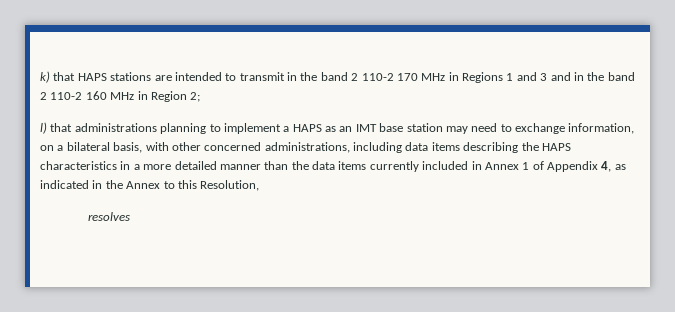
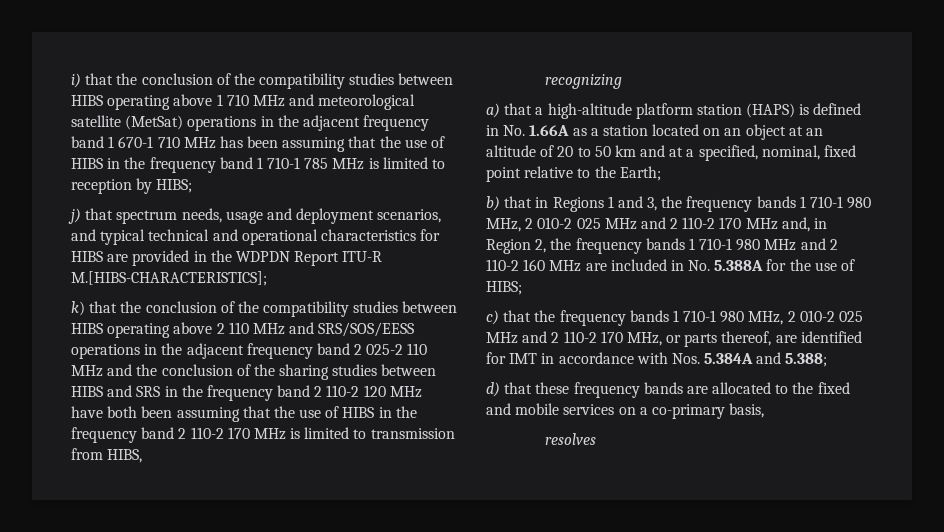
- k) that HAPS stations are intended to transmit in the band 2 110-2 170 MHz in Regions 1 and 3 and in the band 2 110-2 160 MHz in Region 2;
- l) that administrations planning to implement a HAPS as an IMT base station may need to exchange information, on a bilateral basis, with other concerned administrations, including data items describing the HAPS characteristics in a more detailed manner than the data items currently included in Annex 1 of Appendix 4, as indicated in the Annex to this Resolution,
+ i) that the conclusion of the compatibility studies between HIBS operating above 1 710 MHz and meteorological satellite (MetSat) operations in the adjacent frequency band 1 670-1 710 MHz has been assuming that the use of HIBS in the frequency band 1 710-1 785 MHz is limited to reception by HIBS;
+ j) that spectrum needs, usage and deployment scenarios, and typical technical and operational characteristics for HIBS are provided in the WDPDN Report ITU-R M.[HIBS-CHARACTERISTICS];
+ k) that the conclusion of the compatibility studies between HIBS operating above 2 110 MHz and SRS/SOS/EESS operations in the adjacent frequency band 2 025-2 110 MHz and the conclusion of the sharing studies between HIBS and SRS in the frequency band 2 110-2 120 MHz have both been assuming that the use of HIBS in the frequency band 2 110-2 170 MHz is limited to transmission from HIBS,
+ recognizing
+ a) that a high-altitude platform station (HAPS) is defined in No. 1.66A as a station located on an object at an altitude of 20 to 50 km and at a specified, nominal, fixed point relative to the Earth;
+ b) that in Regions 1 and 3, the frequency bands 1 710-1 980 MHz, 2 010-2 025 MHz and 2 110-2 170 MHz and, in Region 2, the frequency bands 1 710-1 980 MHz and 2 110-2 160 MHz are included in No. 5.388A for the use of HIBS;
+ c) that the frequency bands 1 710-1 980 MHz, 2 010-2 025 MHz and 2 110-2 170 MHz, or parts thereof, are identified for IMT in accordance with Nos. 5.384A and 5.388;
+ d) that these frequency bands are allocated to the fixed and mobile services on a co-primary basis,

